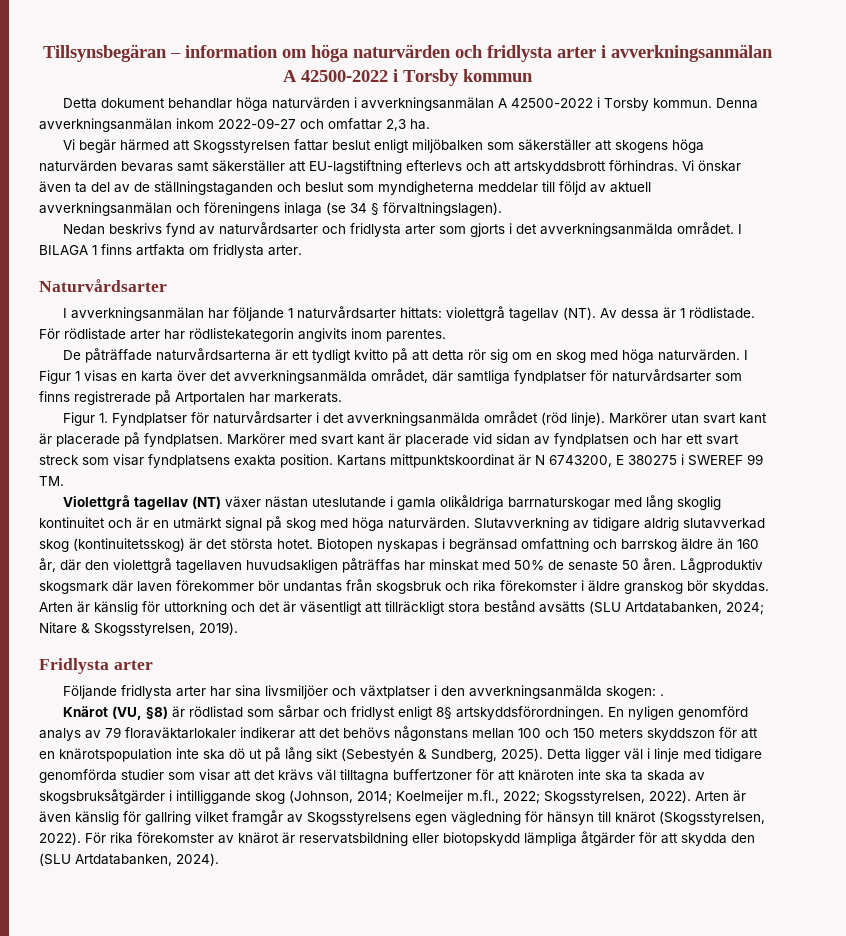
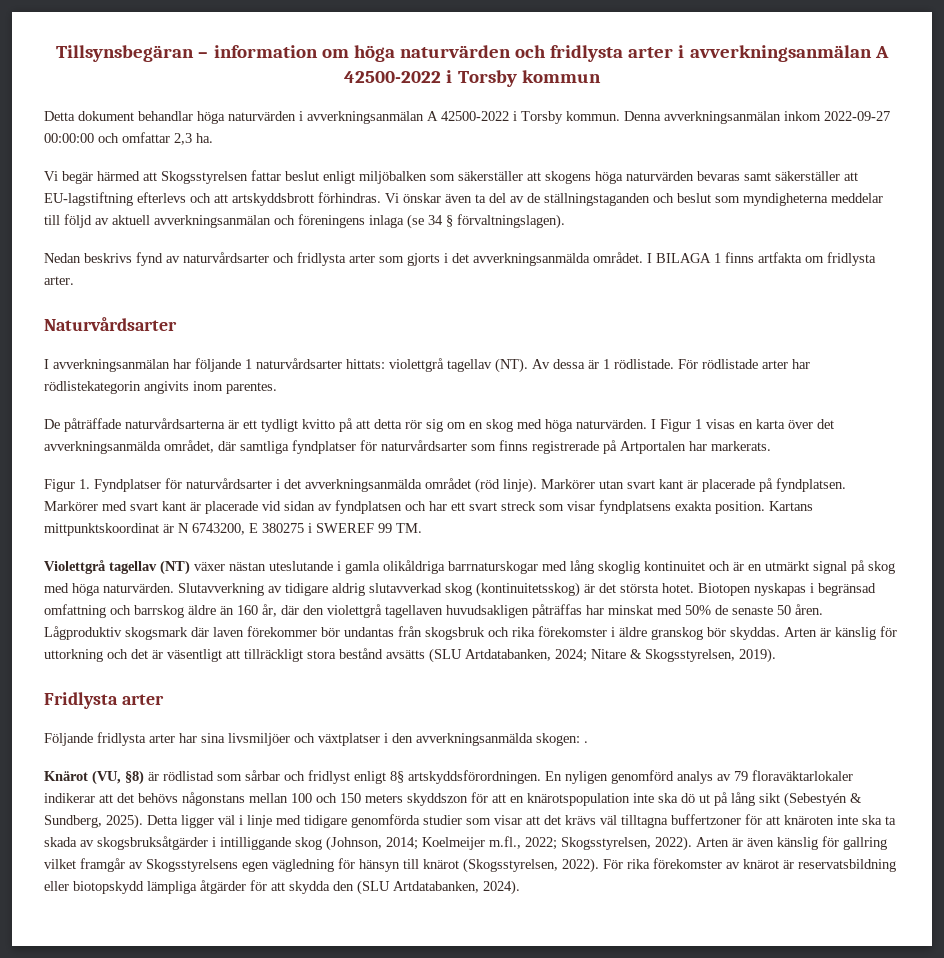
- Denna avverkningsanmälan inkom 2022-09-27 och omfattar 2,3 ha.
+ Denna avverkningsanmälan inkom 2022-09-27 00:00:00 och omfattar 2,3 ha.

